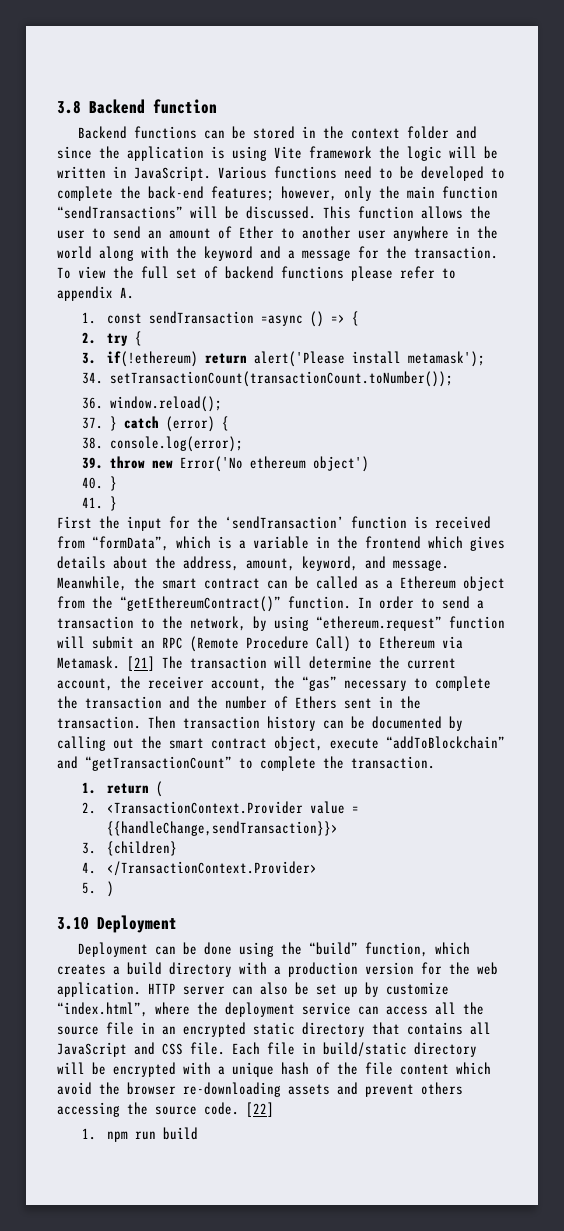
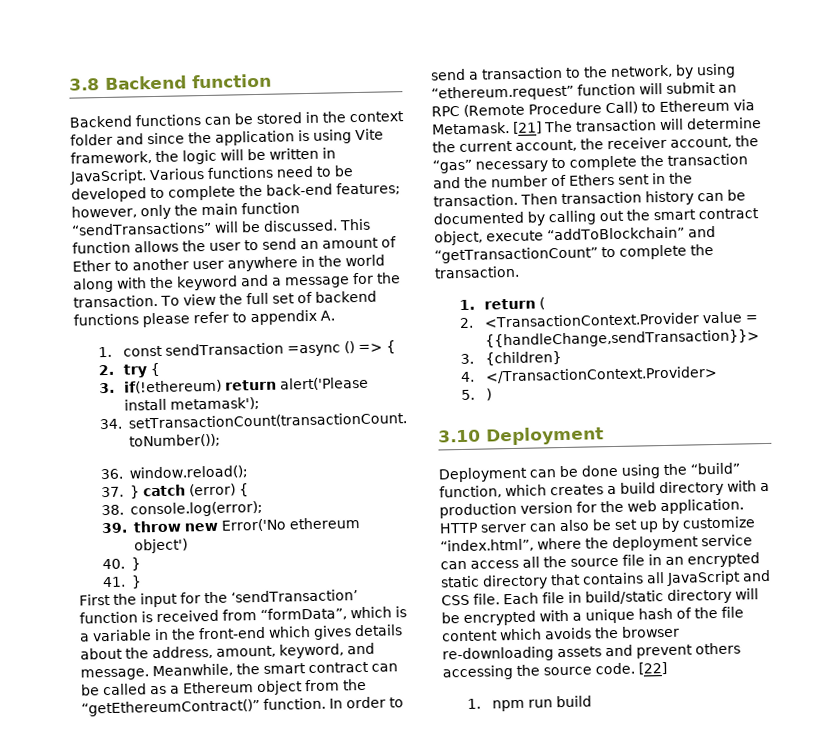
- Backend functions can be stored in the context folder and since the application is using Vite framework the logic will be written in JavaScript.
+ Backend functions can be stored in the context folder and since the application is using Vite framework, the logic will be written in JavaScript.
- First the input for the ‘sendTransaction’ function is received from “formData”, which is a variable in the frontend which gives details about the address, amount, keyword, and message.
+ First the input for the ‘sendTransaction’ function is received from “formData”, which is a variable in the front-end which gives details about the address, amount, keyword, and message.
- Each file in build/static directory will be encrypted with a unique hash of the file content which avoid the browser re-downloading assets and prevent others accessing the source code.
+ Each file in build/static directory will be encrypted with a unique hash of the file content which avoids the browser re-downloading assets and prevent others accessing the source code.

